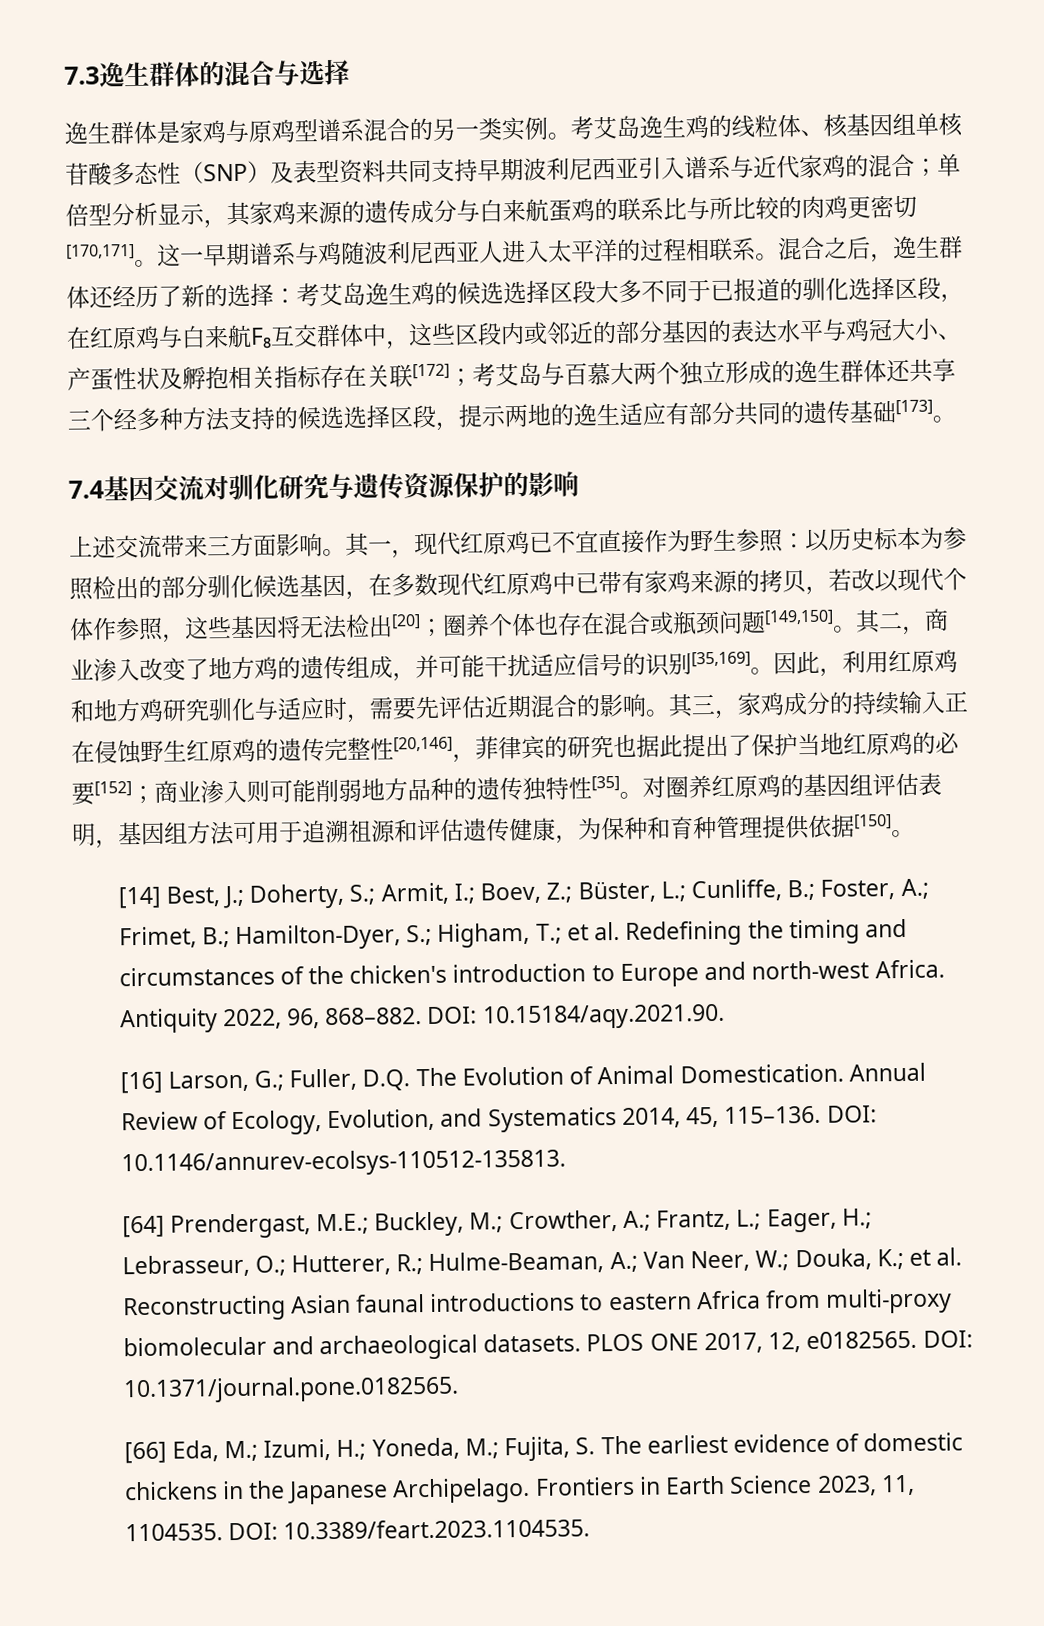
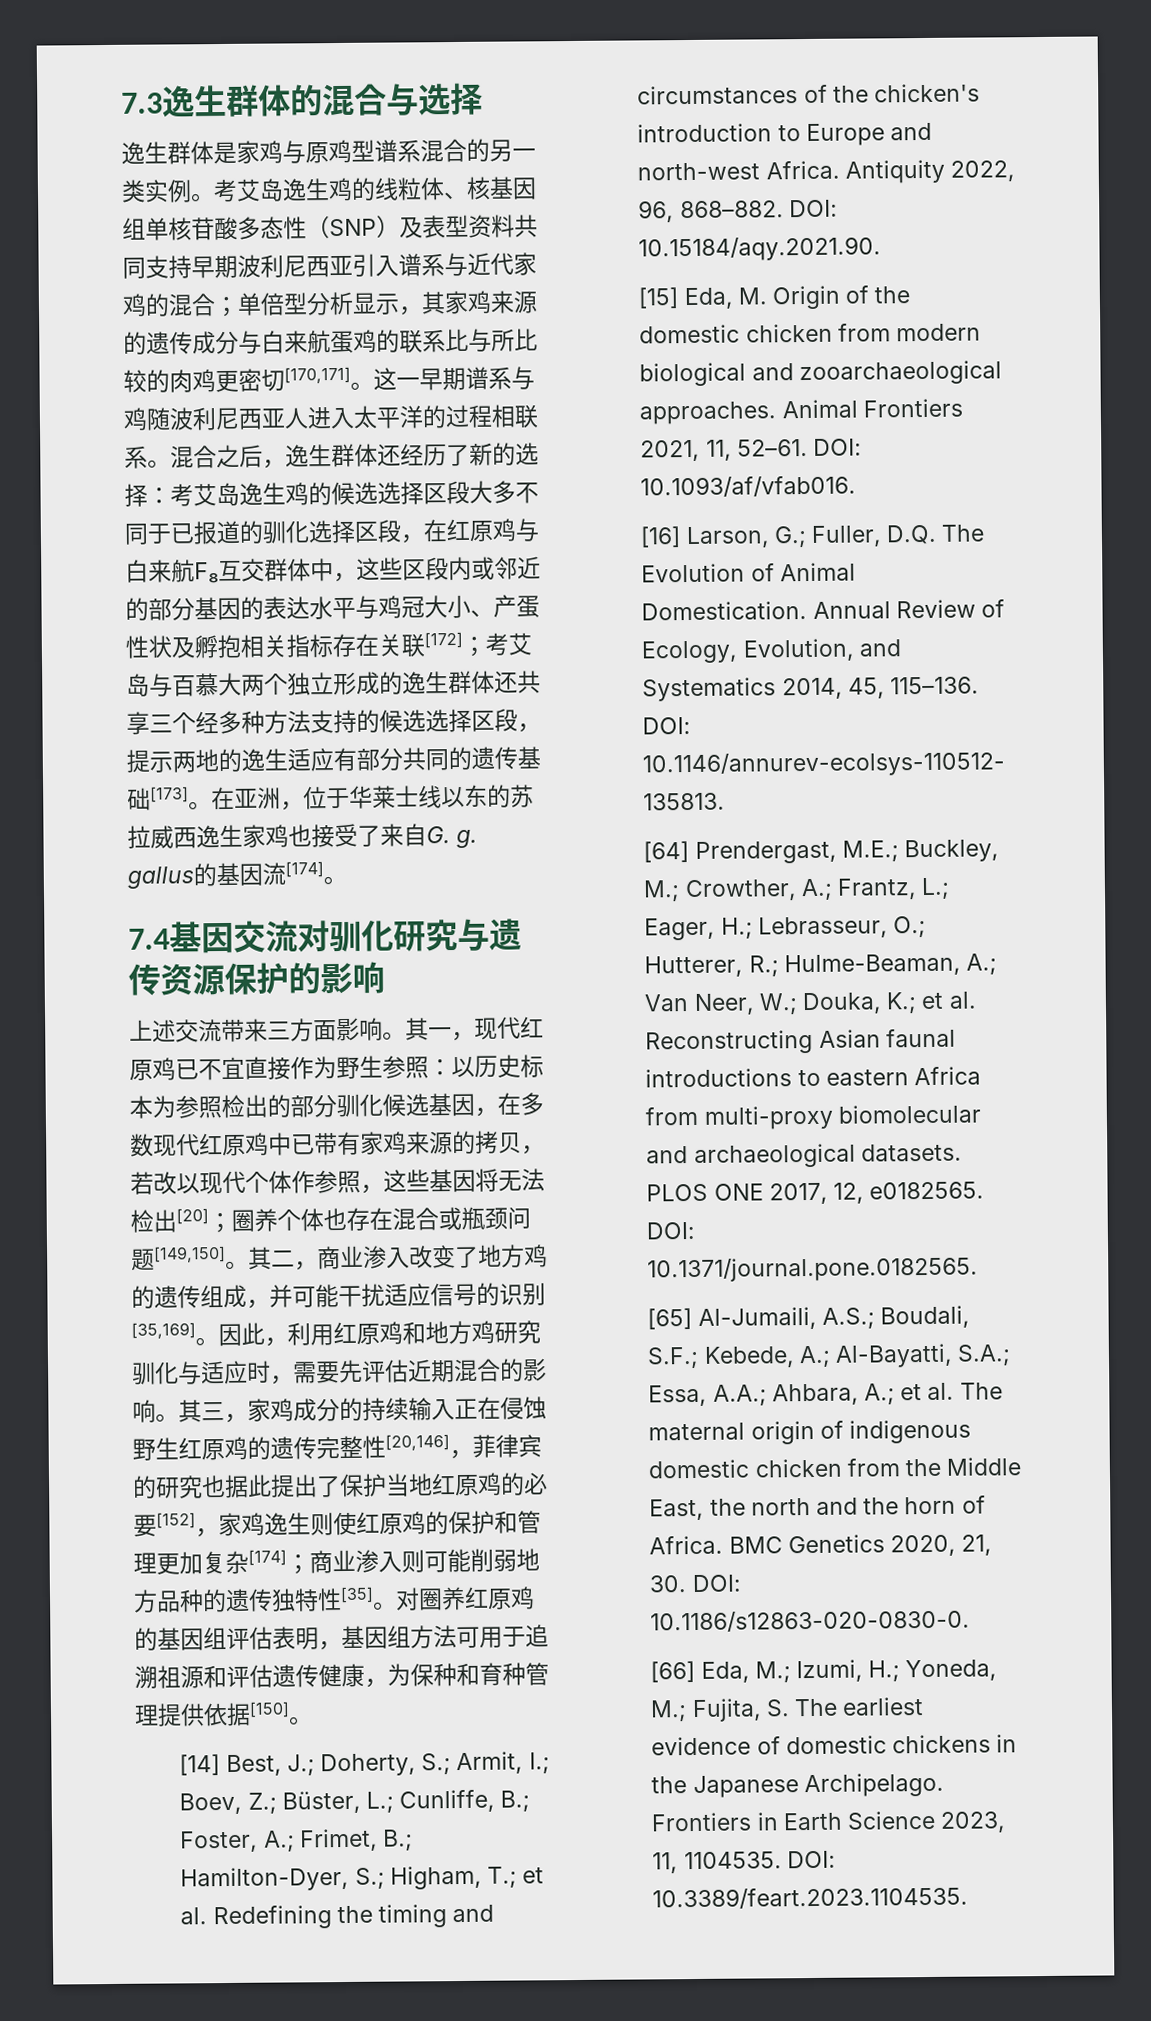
+ 在亚洲，位于华莱士线以东的苏拉威西逸生家鸡也接受了来自G. g. gallus的基因流[174]。
- 其三，家鸡成分的持续输入正在侵蚀野生红原鸡的遗传完整性[20,146]，菲律宾的研究也据此提出了保护当地红原鸡的必要[152]；商业渗入则可能削弱地方品种的遗传独特性[35]。
+ 其三，家鸡成分的持续输入正在侵蚀野生红原鸡的遗传完整性[20,146]，菲律宾的研究也据此提出了保护当地红原鸡的必要[152]，家鸡逸生则使红原鸡的保护和管理更加复杂[174]；商业渗入则可能削弱地方品种的遗传独特性[35]。
+ [15] Eda, M. Origin of the domestic chicken from modern biological and zooarchaeological approaches. Animal Frontiers 2021, 11, 52–61. DOI: 10.1093/af/vfab016.
+ [65] Al-Jumaili, A.S.; Boudali, S.F.; Kebede, A.; Al-Bayatti, S.A.; Essa, A.A.; Ahbara, A.; et al. The maternal origin of indigenous domestic chicken from the Middle East, the north and the horn of Africa. BMC Genetics 2020, 21, 30. DOI: 10.1186/s12863-020-0830-0.

